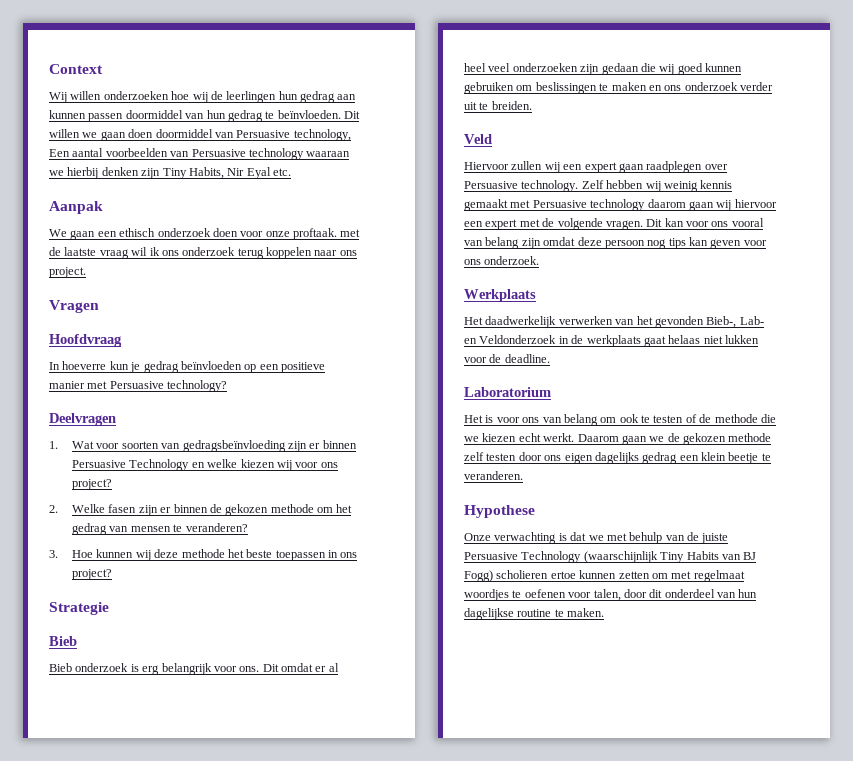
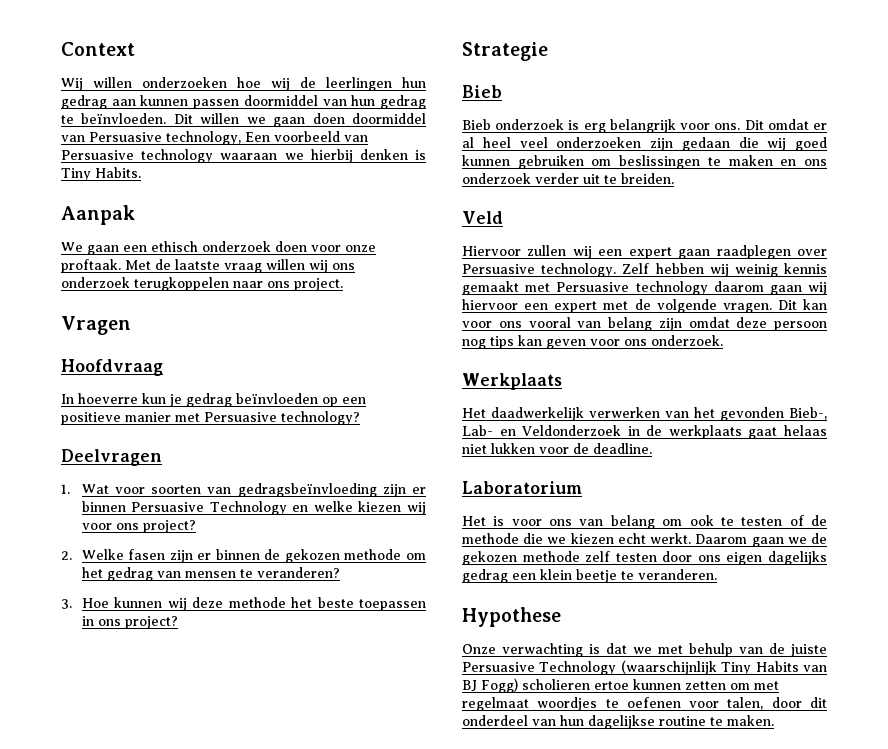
- Dit willen we gaan doen doormiddel van Persuasive technology, Een aantal voorbeelden van Persuasive technology waaraan we hierbij denken zijn Tiny Habits, Nir Eyal etc.
+ Dit willen we gaan doen doormiddel van Persuasive technology, Een voorbeeld van Persuasive technology waaraan we hierbij denken is Tiny Habits.
- We gaan een ethisch onderzoek doen voor onze proftaak. met de laatste vraag wil ik ons onderzoek terug koppelen naar ons project.
+ We gaan een ethisch onderzoek doen voor onze proftaak. Met de laatste vraag willen wij ons onderzoek terugkoppelen naar ons project.

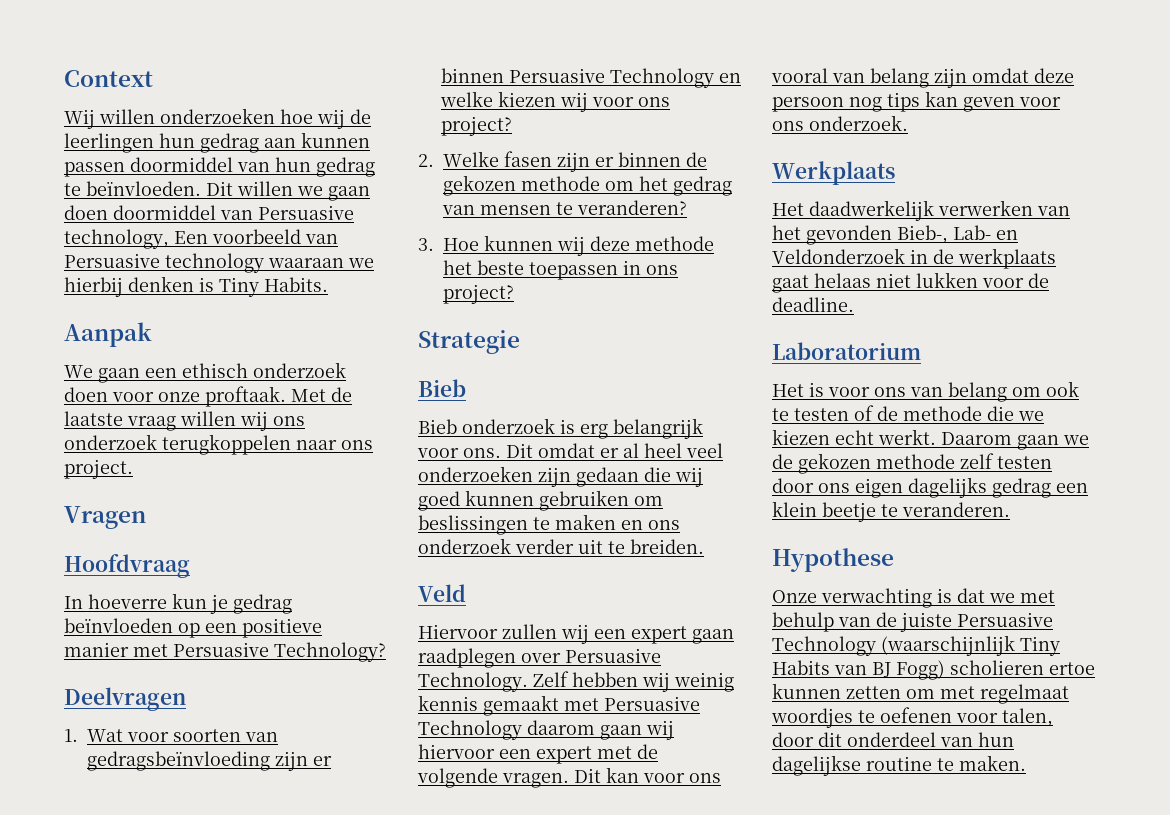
- In hoeverre kun je gedrag beïnvloeden op een positieve manier met Persuasive technology?
+ In hoeverre kun je gedrag beïnvloeden op een positieve manier met Persuasive Technology?
- Hiervoor zullen wij een expert gaan raadplegen over Persuasive technology.
+ Hiervoor zullen wij een expert gaan raadplegen over Persuasive Technology.
- Zelf hebben wij weinig kennis gemaakt met Persuasive technology daarom gaan wij hiervoor een expert met de volgende vragen.
+ Zelf hebben wij weinig kennis gemaakt met Persuasive Technology daarom gaan wij hiervoor een expert met de volgende vragen.

